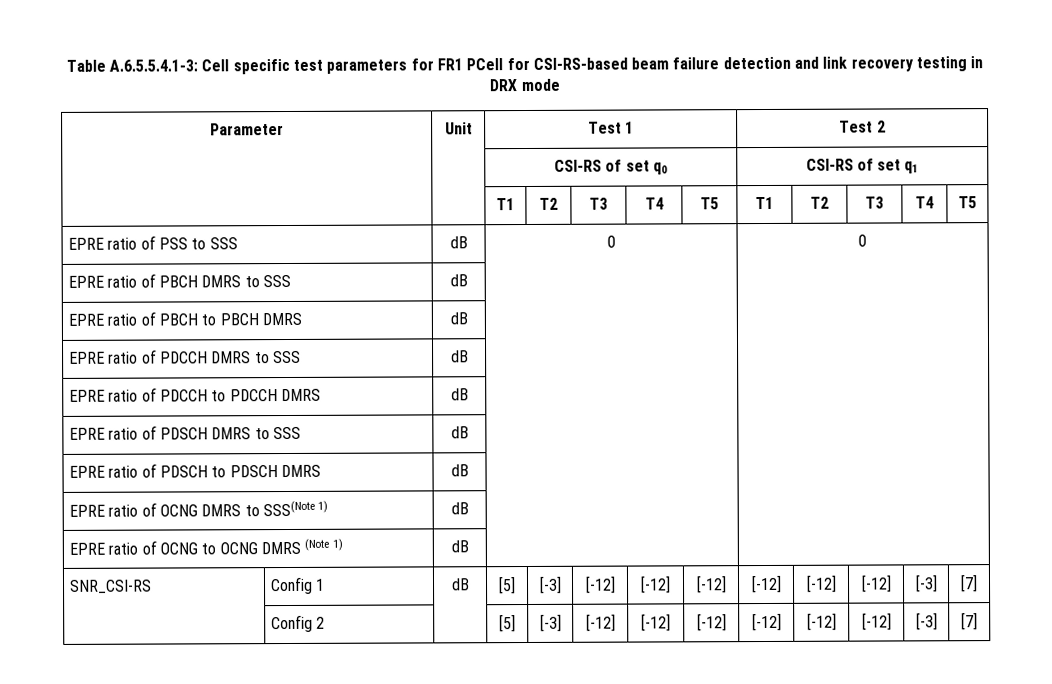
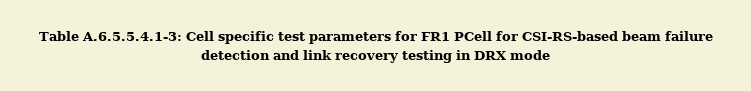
- Parameter | Unit | Test 1 | Test 2
- | | CSI-RS of set q0 | CSI-RS of set q1
- | | T1 | T2 | T3 | T4 | T5 | T1 | T2 | T3 | T4 | T5
- EPRE ratio of PSS to SSS | dB | 0 | 0
- EPRE ratio of PBCH DMRS to SSS | dB | |
- EPRE ratio of PBCH to PBCH DMRS | dB | |
- EPRE ratio of PDCCH DMRS to SSS | dB | |
- EPRE ratio of PDCCH to PDCCH DMRS | dB | |
- EPRE ratio of PDSCH DMRS to SSS | dB | |
- EPRE ratio of PDSCH to PDSCH DMRS | dB | |
- EPRE ratio of OCNG DMRS to SSS(Note 1) | dB | |
- EPRE ratio of OCNG to OCNG DMRS (Note 1) | dB | |
- SNR_CSI-RS | Config 1 | dB | [5] | [-3] | [-12] | [-12] | [-12] | [-12] | [-12] | [-12] | [-3] | [7]
- | Config 2 | | [5] | [-3] | [-12] | [-12] | [-12] | [-12] | [-12] | [-12] | [-3] | [7]

